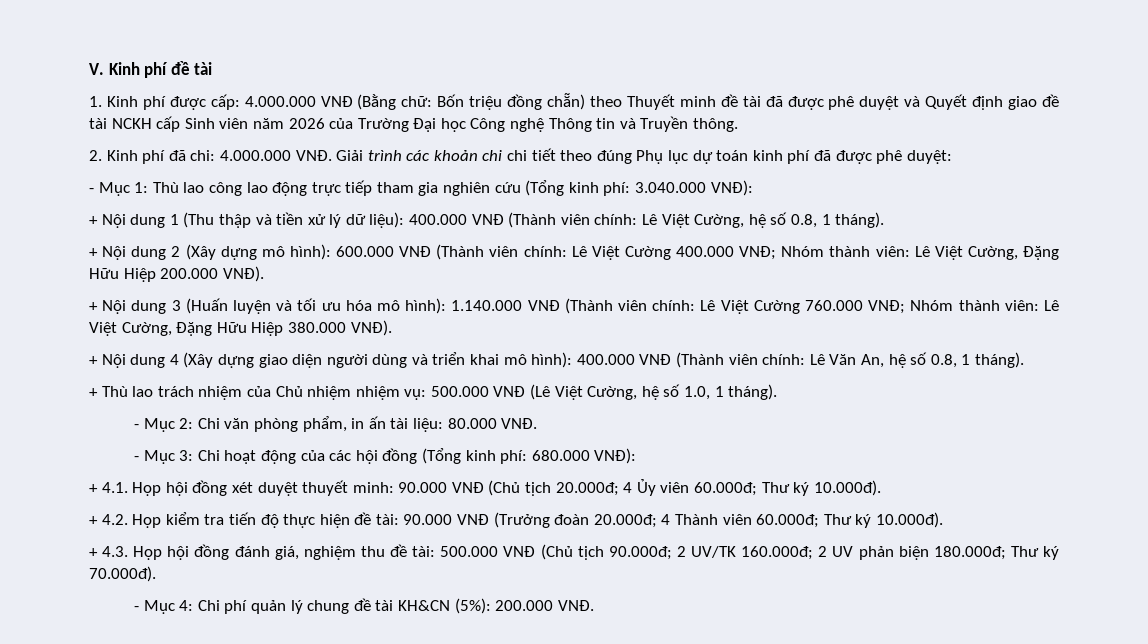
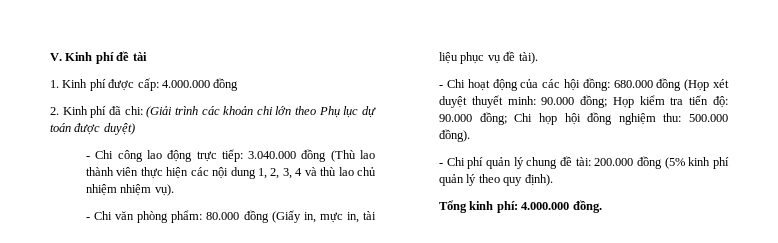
- 1. Kinh phí được cấp: 4.000.000 VNĐ (Bằng chữ: Bốn triệu đồng chẵn) theo Thuyết minh đề tài đã được phê duyệt và Quyết định giao đề tài NCKH cấp Sinh viên năm 2026 của Trường Đại học Công nghệ Thông tin và Truyền thông.
+ 1. Kinh phí được cấp: 4.000.000 đồng
- 2. Kinh phí đã chi: 4.000.000 VNĐ. Giải trình các khoản chi chi tiết theo đúng Phụ lục dự toán kinh phí đã được phê duyệt:
- - Mục 1: Thù lao công lao động trực tiếp tham gia nghiên cứu (Tổng kinh phí: 3.040.000 VNĐ):
- + Nội dung 1 (Thu thập và tiền xử lý dữ liệu): 400.000 VNĐ (Thành viên chính: Lê Việt Cường, hệ số 0.8, 1 tháng).
- + Nội dung 2 (Xây dựng mô hình): 600.000 VNĐ (Thành viên chính: Lê Việt Cường 400.000 VNĐ; Nhóm thành viên: Lê Việt Cường, Đặng Hữu Hiệp 200.000 VNĐ).
- + Nội dung 3 (Huấn luyện và tối ưu hóa mô hình): 1.140.000 VNĐ (Thành viên chính: Lê Việt Cường 760.000 VNĐ; Nhóm thành viên: Lê Việt Cường, Đặng Hữu Hiệp 380.000 VNĐ).
- + Nội dung 4 (Xây dựng giao diện người dùng và triển khai mô hình): 400.000 VNĐ (Thành viên chính: Lê Văn An, hệ số 0.8, 1 tháng).
- + Thù lao trách nhiệm của Chủ nhiệm nhiệm vụ: 500.000 VNĐ (Lê Việt Cường, hệ số 1.0, 1 tháng).
- - Mục 2: Chi văn phòng phẩm, in ấn tài liệu: 80.000 VNĐ.
- - Mục 3: Chi hoạt động của các hội đồng (Tổng kinh phí: 680.000 VNĐ):
- + 4.1. Họp hội đồng xét duyệt thuyết minh: 90.000 VNĐ (Chủ tịch 20.000đ; 4 Ủy viên 60.000đ; Thư ký 10.000đ).
- + 4.2. Họp kiểm tra tiến độ thực hiện đề tài: 90.000 VNĐ (Trưởng đoàn 20.000đ; 4 Thành viên 60.000đ; Thư ký 10.000đ).
- + 4.3. Họp hội đồng đánh giá, nghiệm thu đề tài: 500.000 VNĐ (Chủ tịch 90.000đ; 2 UV/TK 160.000đ; 2 UV phản biện 180.000đ; Thư ký 70.000đ).
- - Mục 4: Chi phí quản lý chung đề tài KH&CN (5%): 200.000 VNĐ.
+ 2. Kinh phí đã chi: (Giải trình các khoản chi lớn theo Phụ lục dự toán được duyệt)
+ - Chi công lao động trực tiếp: 3.040.000 đồng (Thù lao thành viên thực hiện các nội dung 1, 2, 3, 4 và thù lao chủ nhiệm nhiệm vụ).
+ - Chi văn phòng phẩm: 80.000 đồng (Giấy in, mực in, tài liệu phục vụ đề tài).
+ - Chi hoạt động của các hội đồng: 680.000 đồng (Họp xét duyệt thuyết minh: 90.000 đồng; Họp kiểm tra tiến độ: 90.000 đồng; Chi họp hội đồng nghiệm thu: 500.000 đồng).
+ - Chi phí quản lý chung đề tài: 200.000 đồng (5% kinh phí quản lý theo quy định).
+ Tổng kinh phí: 4.000.000 đồng.

